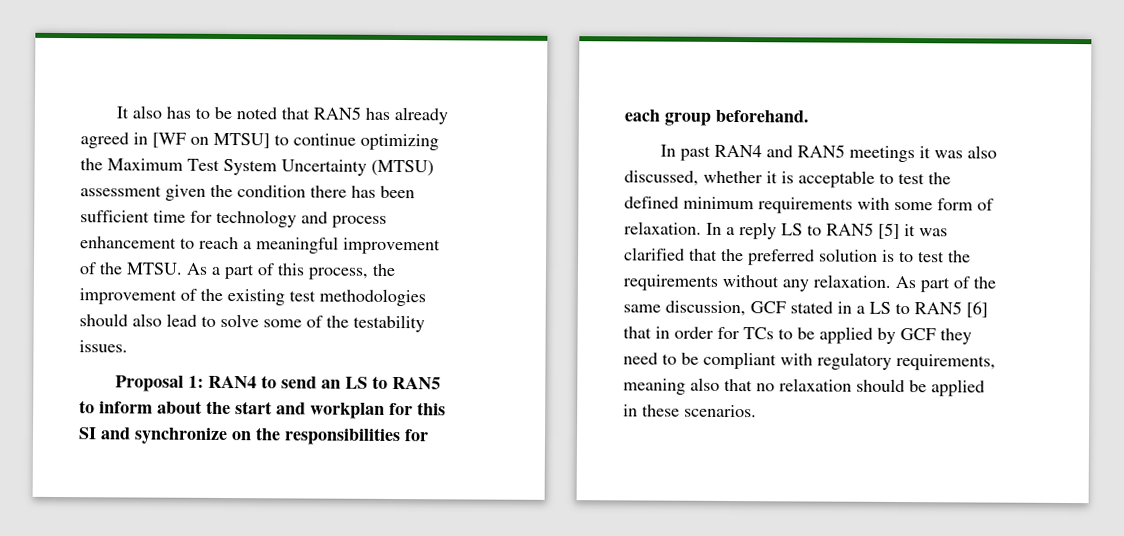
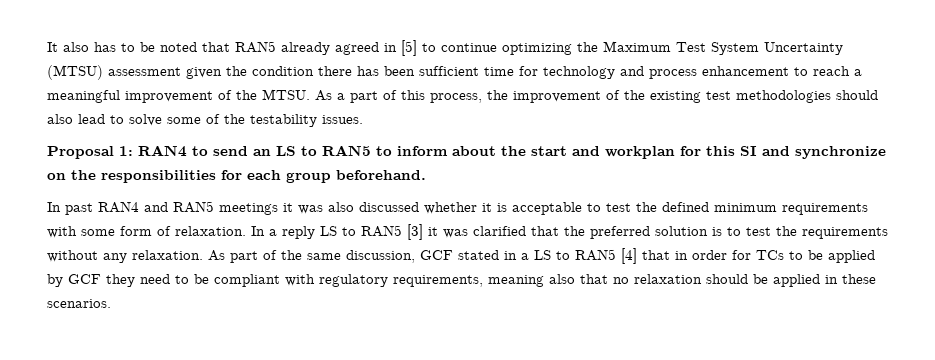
- It also has to be noted that RAN5 has already agreed in [WF on MTSU] to continue optimizing the Maximum Test System Uncertainty (MTSU) assessment given the condition there has been sufficient time for technology and process enhancement to reach a meaningful improvement of the MTSU.
+ It also has to be noted that RAN5 already agreed in [5] to continue optimizing the Maximum Test System Uncertainty (MTSU) assessment given the condition there has been sufficient time for technology and process enhancement to reach a meaningful improvement of the MTSU.
- In past RAN4 and RAN5 meetings it was also discussed, whether it is acceptable to test the defined minimum requirements with some form of relaxation.
+ In past RAN4 and RAN5 meetings it was also discussed whether it is acceptable to test the defined minimum requirements with some form of relaxation.
- In a reply LS to RAN5 [5] it was clarified that the preferred solution is to test the requirements without any relaxation.
+ In a reply LS to RAN5 [3] it was clarified that the preferred solution is to test the requirements without any relaxation.
- As part of the same discussion, GCF stated in a LS to RAN5 [6] that in order for TCs to be applied by GCF they need to be compliant with regulatory requirements, meaning also that no relaxation should be applied in these scenarios.
+ As part of the same discussion, GCF stated in a LS to RAN5 [4] that in order for TCs to be applied by GCF they need to be compliant with regulatory requirements, meaning also that no relaxation should be applied in these scenarios.

